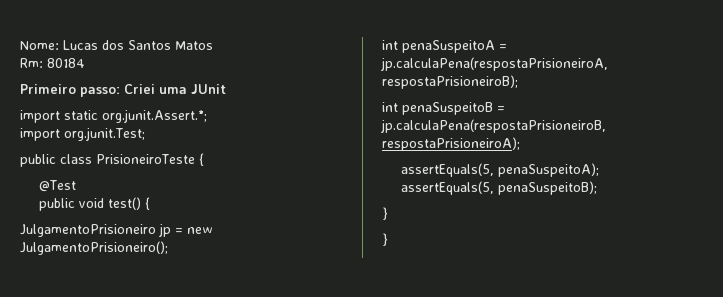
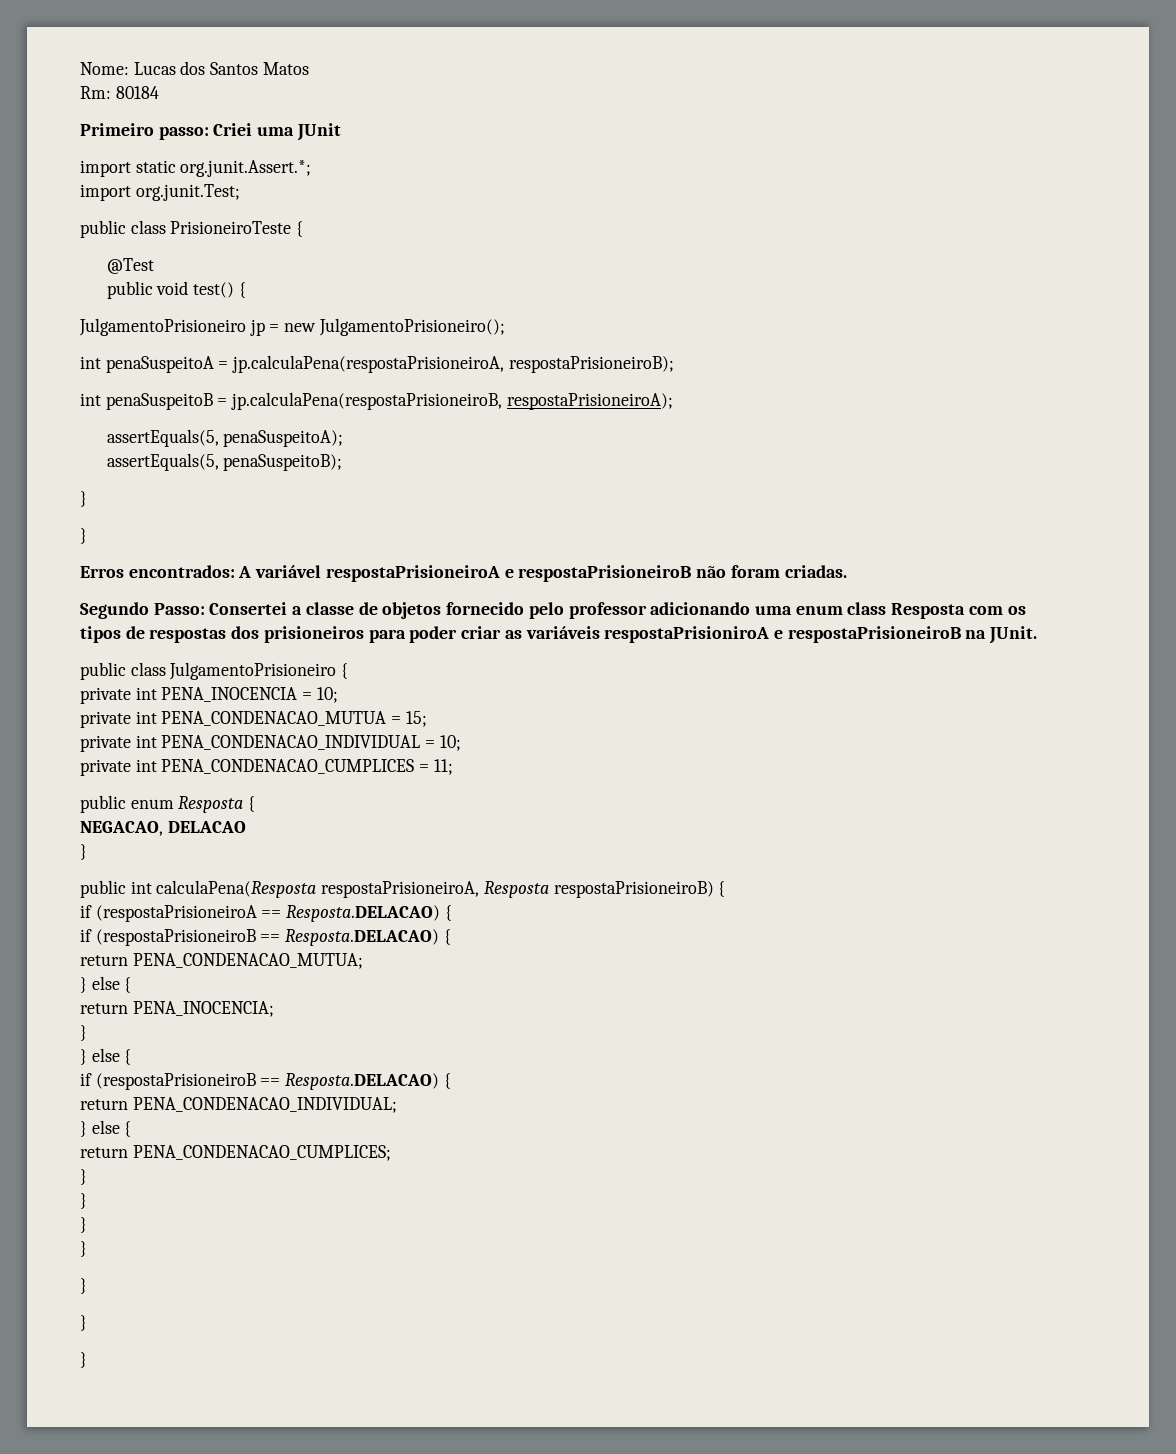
+ Erros encontrados: A variável respostaPrisioneiroA e respostaPrisioneiroB não foram criadas.
+ Segundo Passo: Consertei a classe de objetos fornecido pelo professor adicionando uma enum class Resposta com os tipos de respostas dos prisioneiros para poder criar as variáveis respostaPrisioniroA e respostaPrisioneiroB na JUnit.
+ public class JulgamentoPrisioneiro {
+ private int PENA_INOCENCIA = 10;
+ private int PENA_CONDENACAO_MUTUA = 15;
+ private int PENA_CONDENACAO_INDIVIDUAL = 10;
+ private int PENA_CONDENACAO_CUMPLICES = 11;
+ public enum Resposta {
+ NEGACAO, DELACAO
+ }
+ public int calculaPena(Resposta respostaPrisioneiroA, Resposta respostaPrisioneiroB) {
+ if (respostaPrisioneiroA == Resposta.DELACAO) {
+ if (respostaPrisioneiroB == Resposta.DELACAO) {
+ return PENA_CONDENACAO_MUTUA;
+ } else {
+ return PENA_INOCENCIA;
+ }
+ } else {
+ if (respostaPrisioneiroB == Resposta.DELACAO) {
+ return PENA_CONDENACAO_INDIVIDUAL;
+ } else {
+ return PENA_CONDENACAO_CUMPLICES;
+ }
+ }
+ }
+ }
+ }
+ }
+ }

